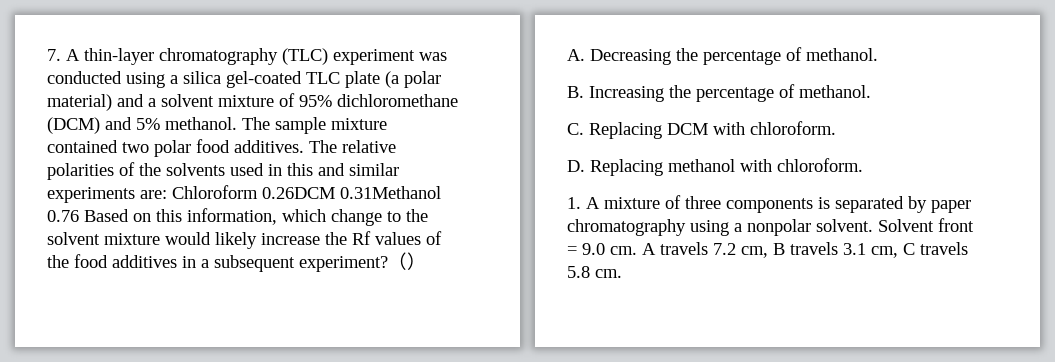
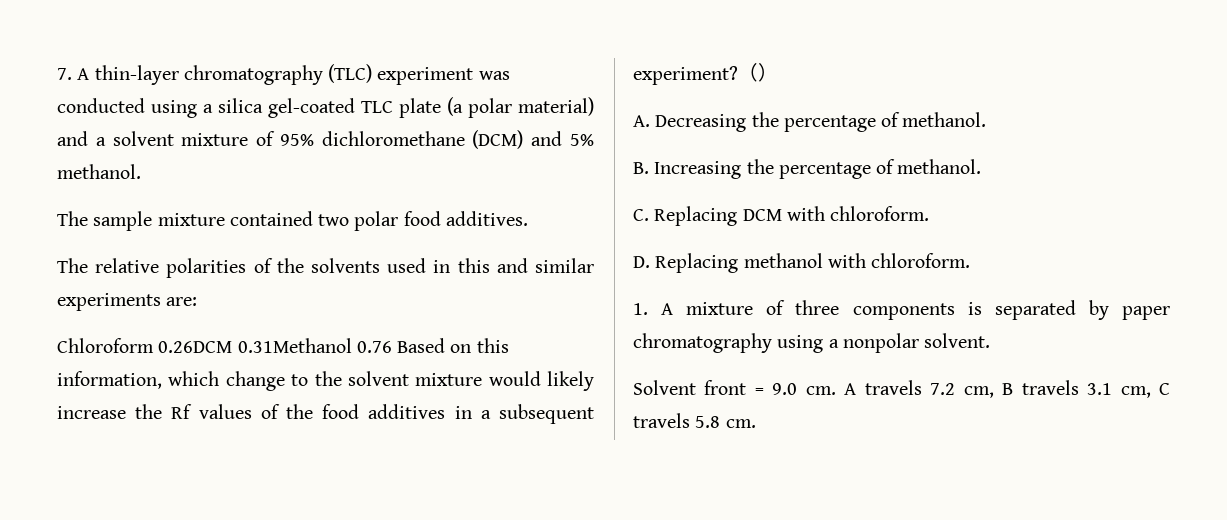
- 7. A thin-layer chromatography (TLC) experiment was conducted using a silica gel-coated TLC plate (a polar material) and a solvent mixture of 95% dichloromethane (DCM) and 5% methanol. The sample mixture contained two polar food additives. The relative polarities of the solvents used in this and similar experiments are: Chloroform 0.26DCM 0.31Methanol 0.76 Based on this information, which change to the solvent mixture would likely increase the Rf values of the food additives in a subsequent experiment?
+ 7. A thin-layer chromatography (TLC) experiment was conducted using a silica gel-coated TLC plate (a polar material) and a solvent mixture of 95% dichloromethane (DCM) and 5% methanol.
+ The sample mixture contained two polar food additives.
+ The relative polarities of the solvents used in this and similar experiments are:
+ Chloroform 0.26DCM 0.31Methanol 0.76 Based on this information, which change to the solvent mixture would likely increase the Rf values of the food additives in a subsequent experiment?
- 1. A mixture of three components is separated by paper chromatography using a nonpolar solvent. Solvent front = 9.0 cm.
+ 1. A mixture of three components is separated by paper chromatography using a nonpolar solvent.
+ Solvent front = 9.0 cm.

